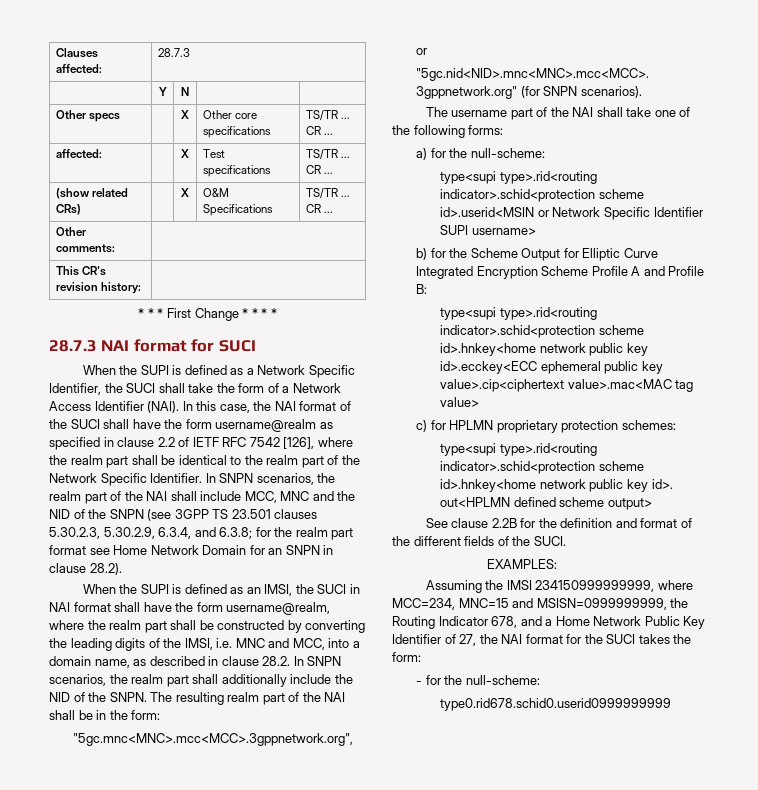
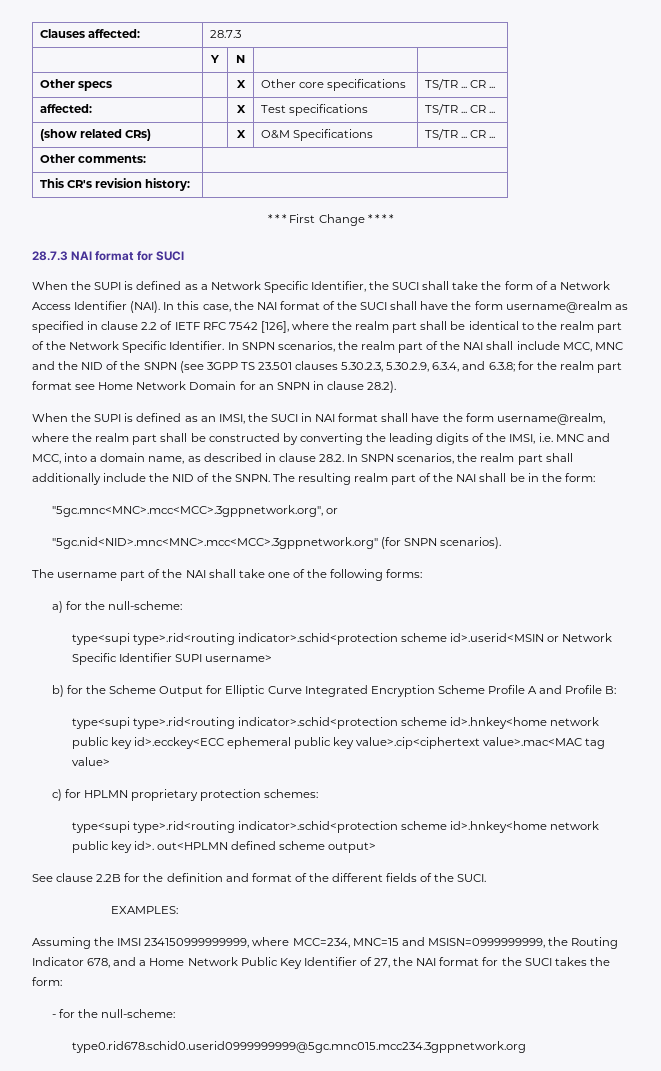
- type0.rid678.schid0.userid0999999999
+ type0.rid678.schid0.userid0999999999@5gc.mnc015.mcc234.3gppnetwork.org

